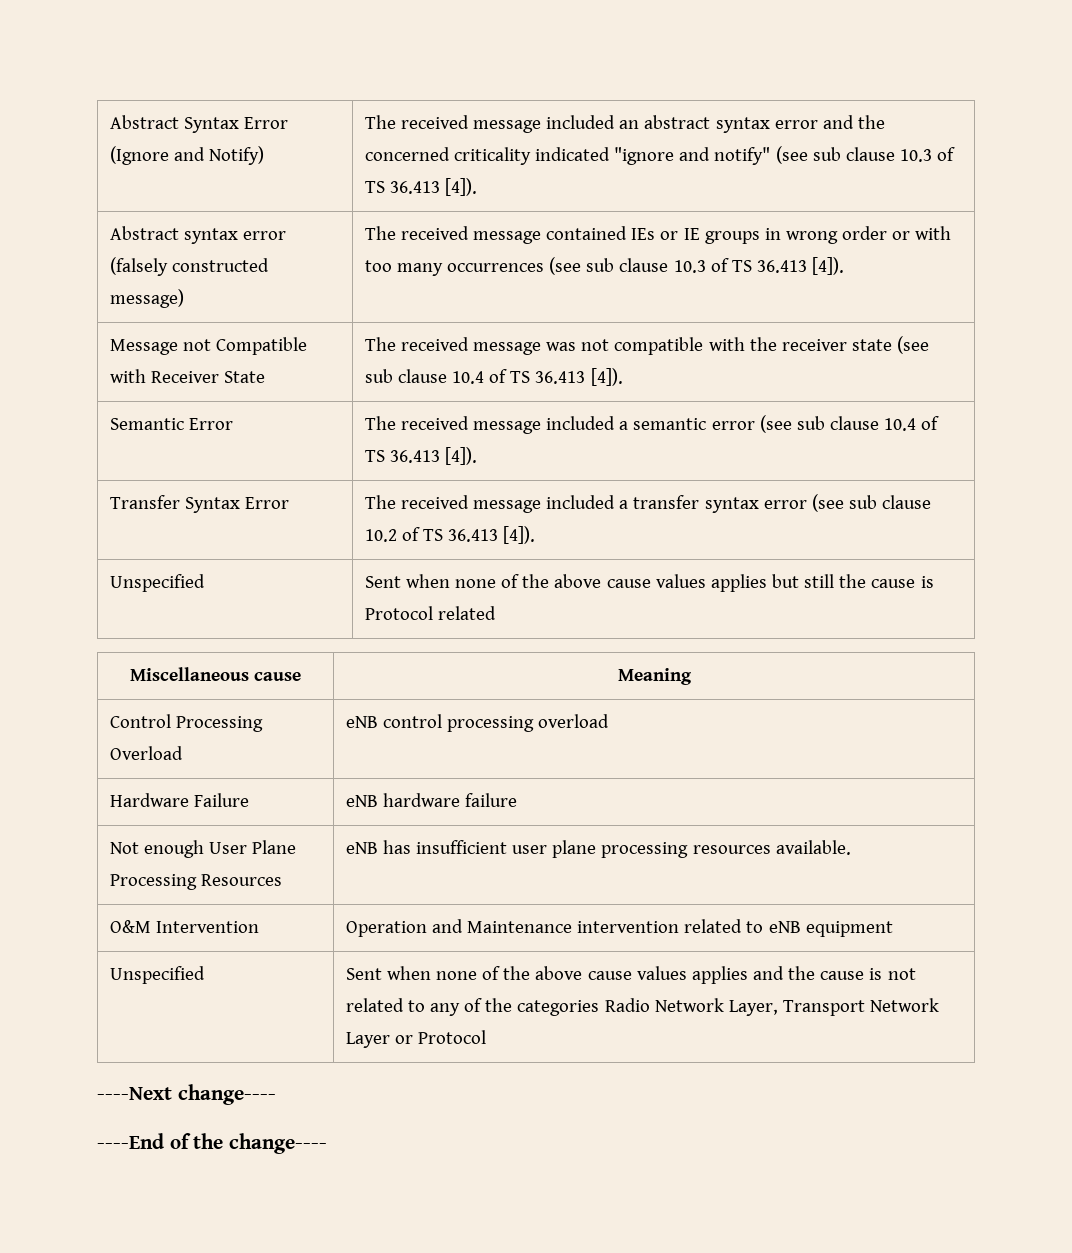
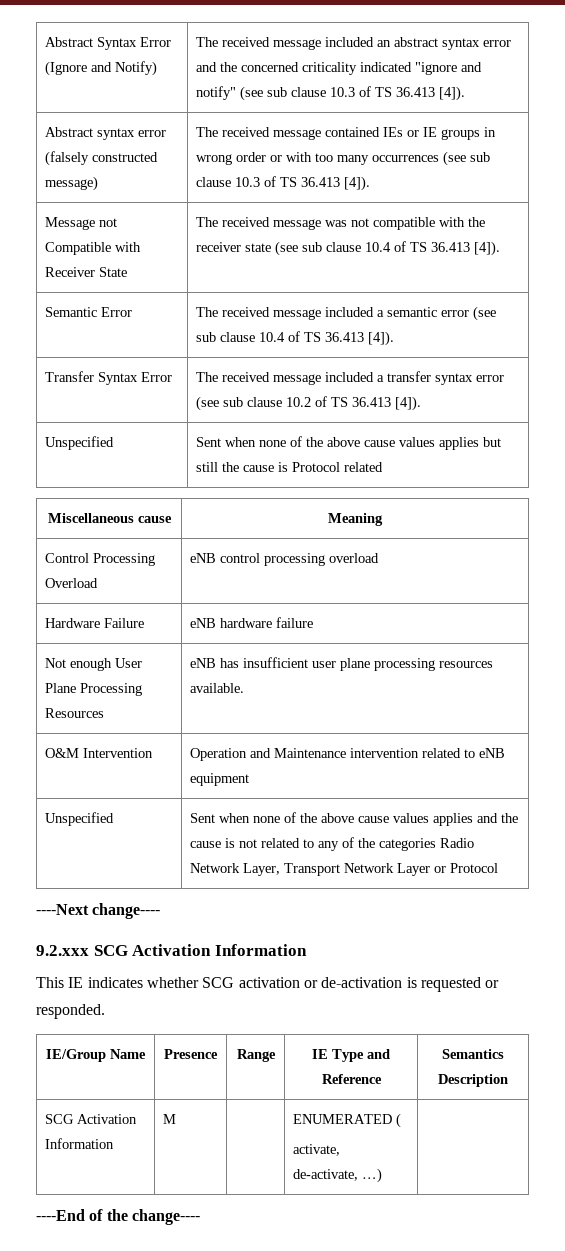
+ 9.2.xxx SCG Activation Information
+ This IE indicates whether SCG activation or de-activation is requested or responded.
+ IE/Group Name | Presence | Range | IE Type and Reference | Semantics Description
+ SCG Activation Information | M | | ENUMERATED (
+ activate, de-activate, …) |

